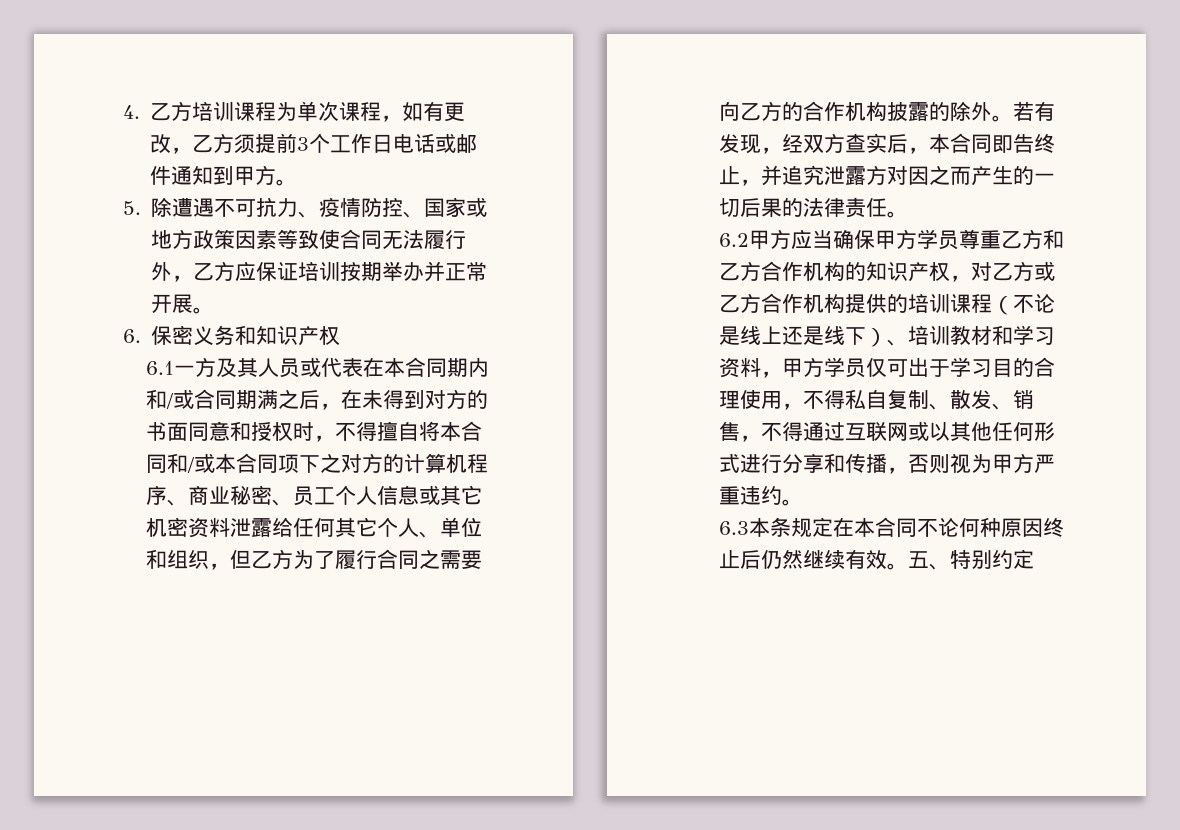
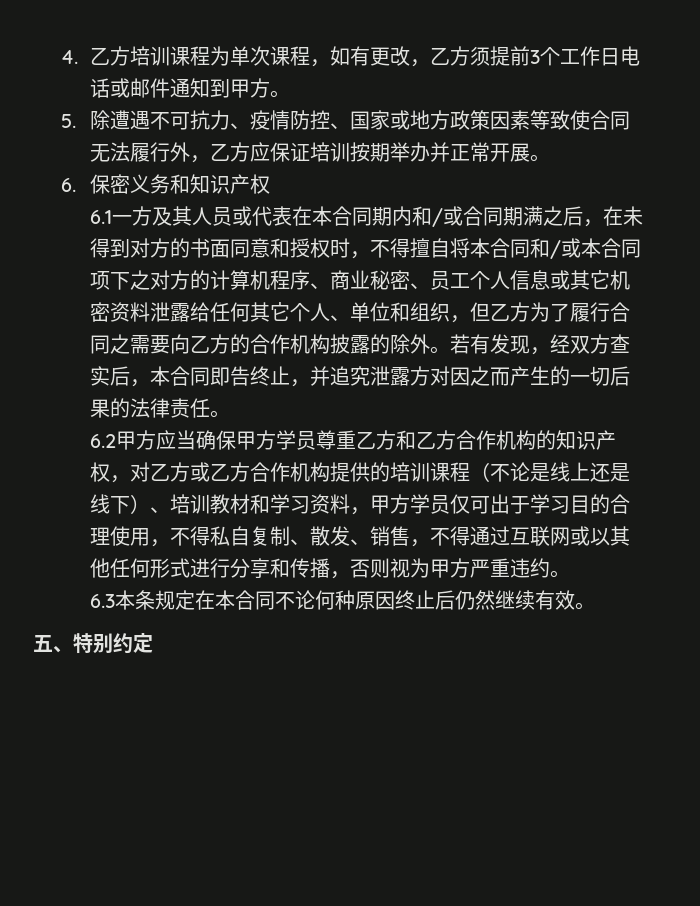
- 6.3本条规定在本合同不论何种原因终止后仍然继续有效。五、特别约定
+ 6.3本条规定在本合同不论何种原因终止后仍然继续有效。
+ 五、特别约定

